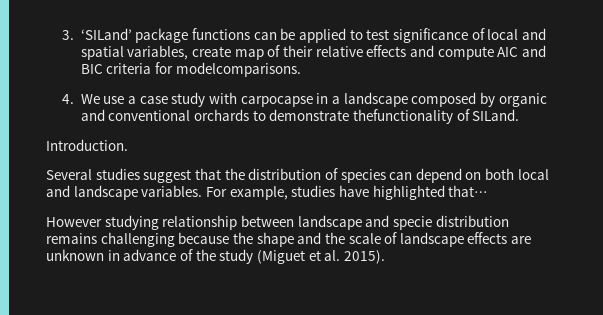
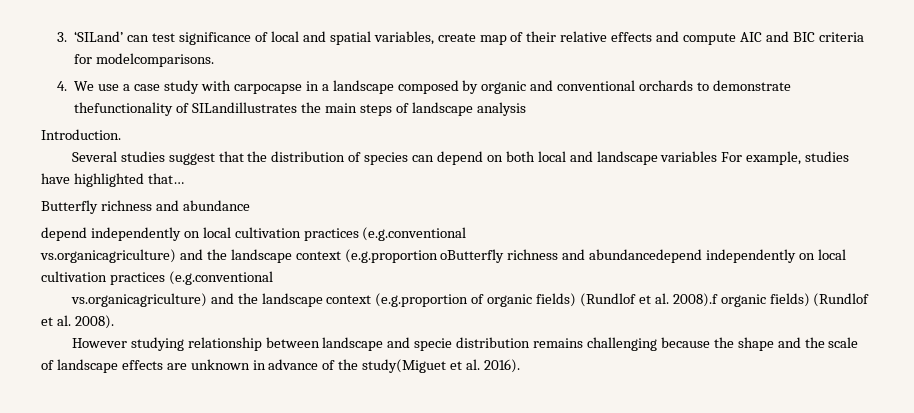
- 3. ‘SILand’ package functions can be applied to test significance of local and spatial variables, create map of their relative effects and compute AIC and BIC criteria for modelcomparisons.
+ 3. ‘SILand’ can test significance of local and spatial variables, create map of their relative effects and compute AIC and BIC criteria for modelcomparisons.
- 4. We use a case study with carpocapse in a landscape composed by organic and conventional orchards to demonstrate thefunctionality of SILand.
+ 4. We use a case study with carpocapse in a landscape composed by organic and conventional orchards to demonstrate thefunctionality of SILandillustrates the main steps of landscape analysis
- Several studies suggest that the distribution of species can depend on both local and landscape variables. For example, studies have highlighted that…
+ Several studies suggest that the distribution of species can depend on both local and landscape variables For example, studies have highlighted that…
+ Butterfly richness and abundance
+ depend independently on local cultivation practices (e.g.conventional
+ vs.organicagriculture) and the landscape context (e.g.proportion oButterfly richness and abundancedepend independently on local cultivation practices (e.g.conventional
+ vs.organicagriculture) and the landscape context (e.g.proportion of organic fields) (Rundlof et al. 2008).f organic fields) (Rundlof et al. 2008).
- However studying relationship between landscape and specie distribution remains challenging because the shape and the scale of landscape effects are unknown in advance of the study (Miguet et al. 2015).
+ However studying relationship between landscape and specie distribution remains challenging because the shape and the scale of landscape effects are unknown in advance of the study(Miguet et al. 2016).

